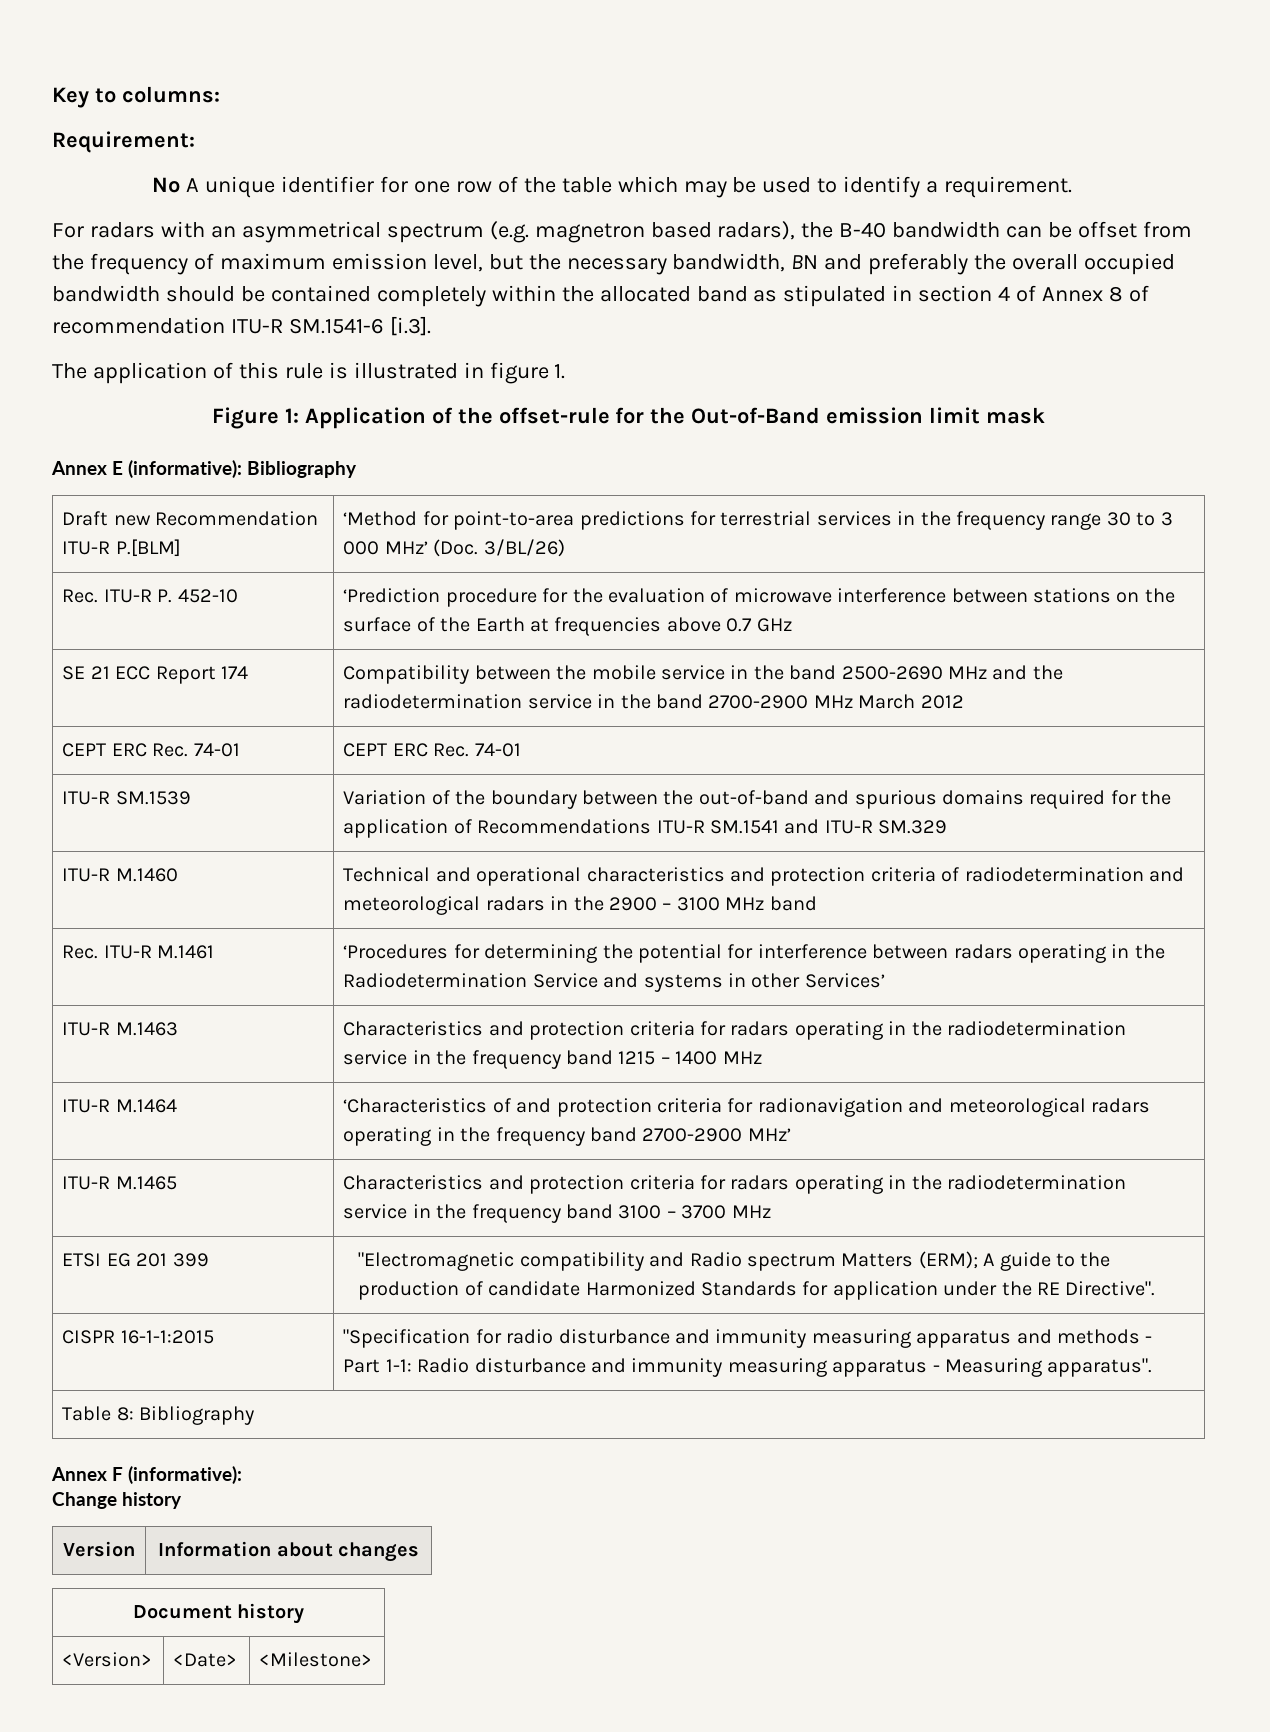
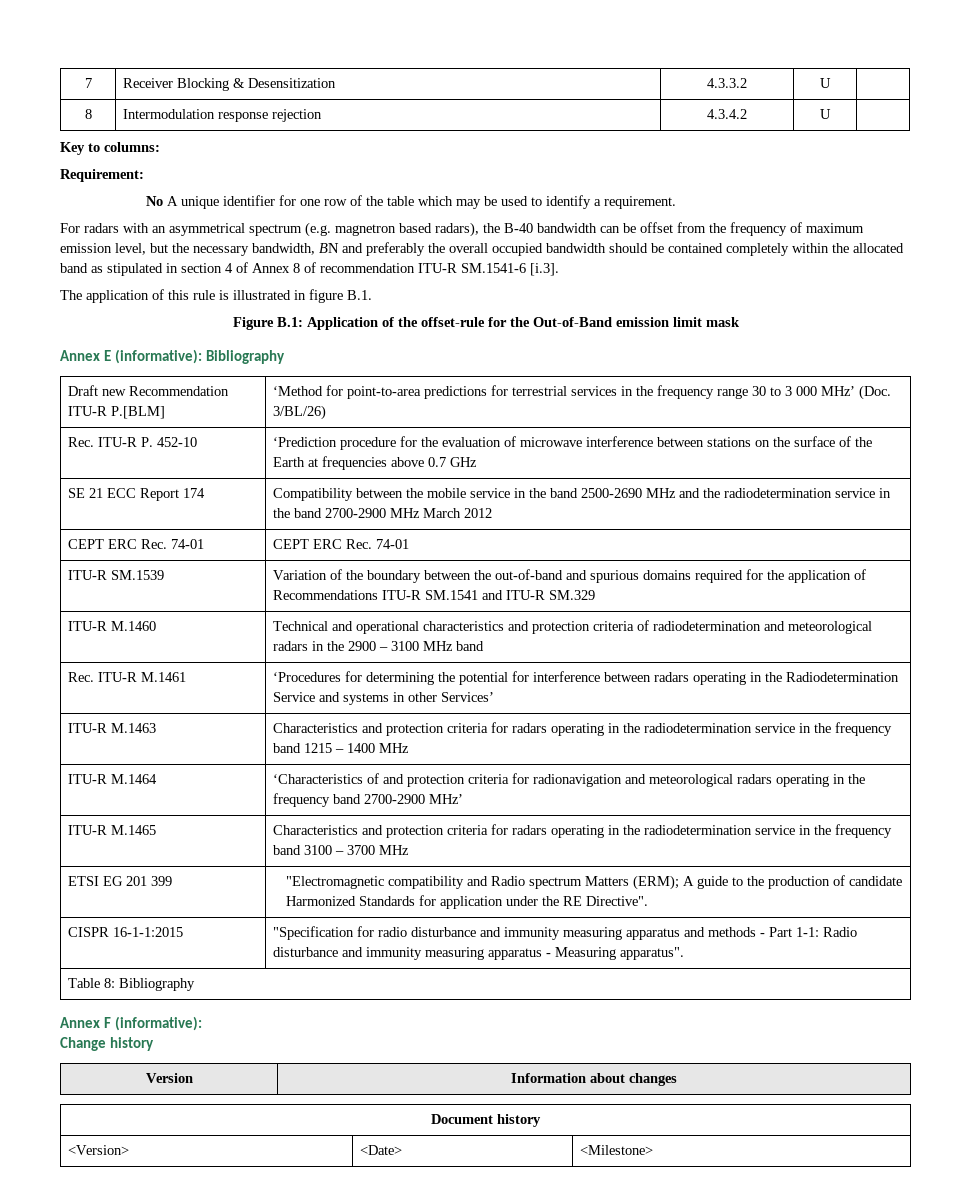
+ 7 | Receiver Blocking & Desensitization | 4.3.3.2 | U |
+ 8 | Intermodulation response rejection | 4.3.4.2 | U |
- The application of this rule is illustrated in figure 1.
+ The application of this rule is illustrated in figure B.1.
- Figure 1: Application of the offset-rule for the Out-of-Band emission limit mask
+ Figure B.1: Application of the offset-rule for the Out-of-Band emission limit mask

